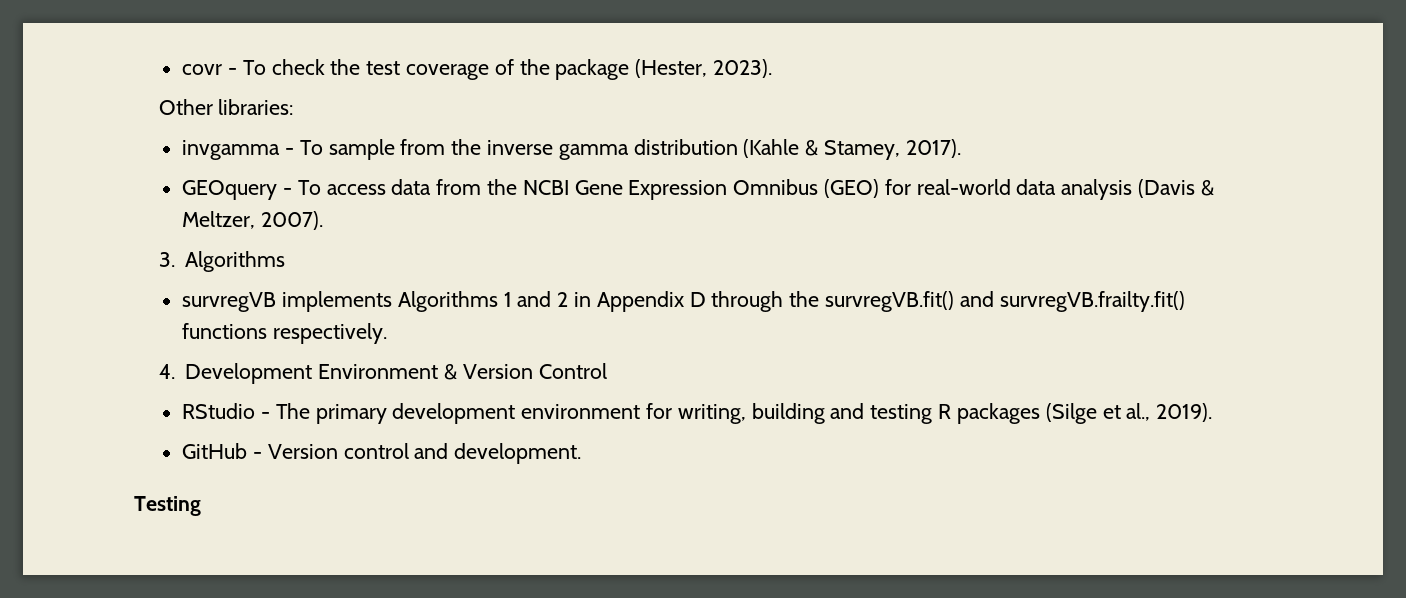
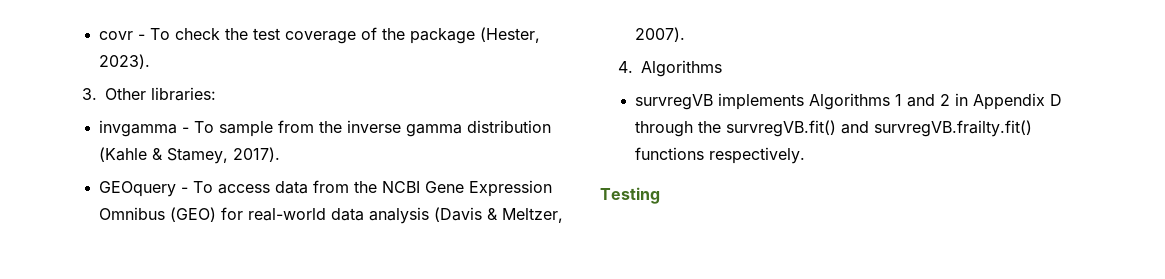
- Other libraries:
+ 3. Other libraries:
- 3. Algorithms
+ 4. Algorithms
- 4. Development Environment & Version Control
- RStudio - The primary development environment for writing, building and testing R packages (Silge et al., 2019).
- GitHub - Version control and development.

